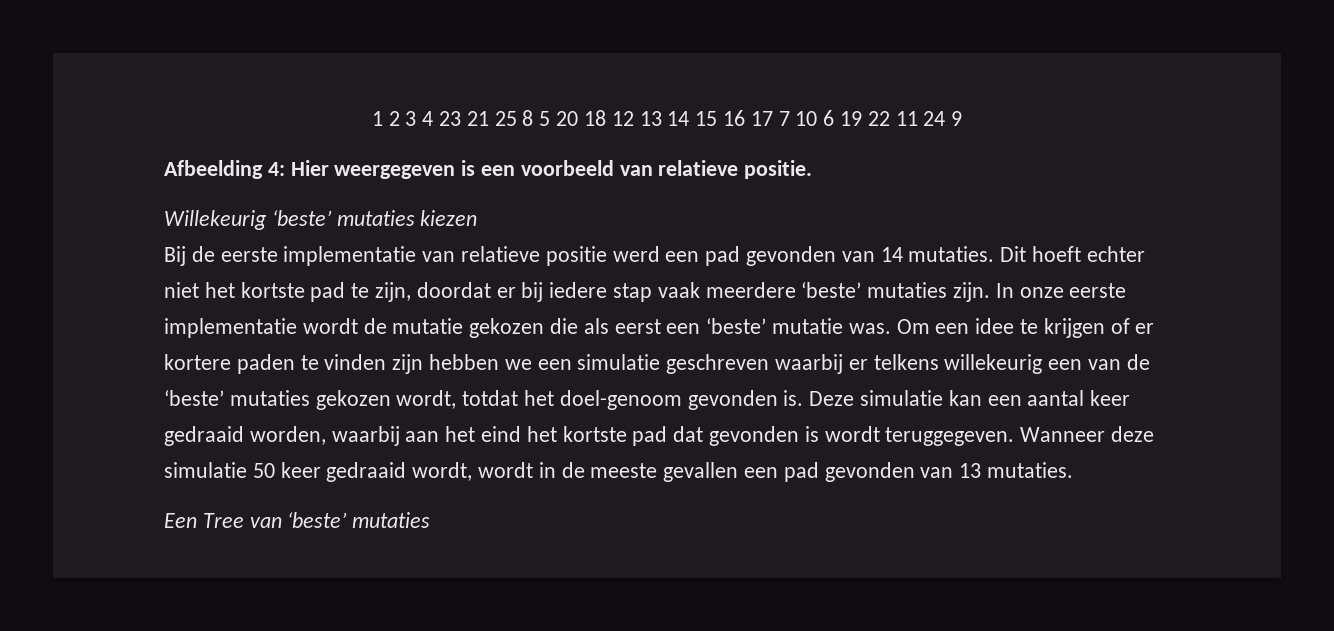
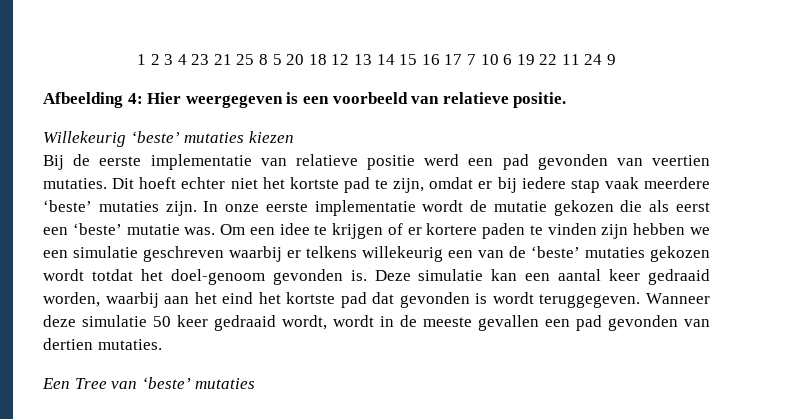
- Bij de eerste implementatie van relatieve positie werd een pad gevonden van 14 mutaties.
+ Bij de eerste implementatie van relatieve positie werd een pad gevonden van veertien mutaties.
- Dit hoeft echter niet het kortste pad te zijn, doordat er bij iedere stap vaak meerdere ‘beste’ mutaties zijn.
+ Dit hoeft echter niet het kortste pad te zijn, omdat er bij iedere stap vaak meerdere ‘beste’ mutaties zijn.
- Om een idee te krijgen of er kortere paden te vinden zijn hebben we een simulatie geschreven waarbij er telkens willekeurig een van de ‘beste’ mutaties gekozen wordt, totdat het doel-genoom gevonden is.
+ Om een idee te krijgen of er kortere paden te vinden zijn hebben we een simulatie geschreven waarbij er telkens willekeurig een van de ‘beste’ mutaties gekozen wordt totdat het doel-genoom gevonden is.
- Wanneer deze simulatie 50 keer gedraaid wordt, wordt in de meeste gevallen een pad gevonden van 13 mutaties.
+ Wanneer deze simulatie 50 keer gedraaid wordt, wordt in de meeste gevallen een pad gevonden van dertien mutaties.

